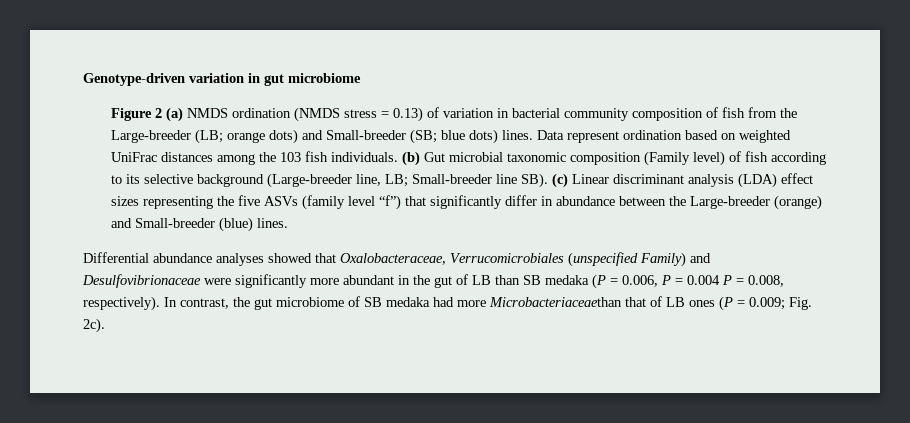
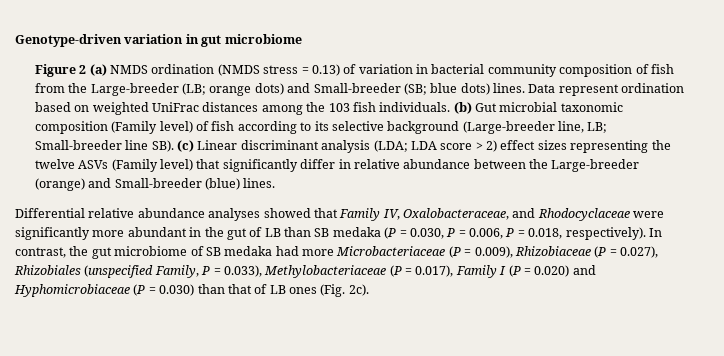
- (b) Gut microbial taxonomic composition (Family level) of fish according to its selective background (Large-breeder line, LB; Small-breeder line SB). (c) Linear discriminant analysis (LDA) effect sizes representing the five ASVs (family level “f”) that significantly differ in abundance between the Large-breeder (orange) and Small-breeder (blue) lines.
+ (b) Gut microbial taxonomic composition (Family level) of fish according to its selective background (Large-breeder line, LB; Small-breeder line SB). (c) Linear discriminant analysis (LDA; LDA score > 2) effect sizes representing the twelve ASVs (Family level) that significantly differ in relative abundance between the Large-breeder (orange) and Small-breeder (blue) lines.
- Differential abundance analyses showed that Oxalobacteraceae, Verrucomicrobiales (unspecified Family) and Desulfovibrionaceae were significantly more abundant in the gut of LB than SB medaka (P = 0.006, P = 0.004 P = 0.008, respectively).
+ Differential relative abundance analyses showed that Family IV, Oxalobacteraceae, and Rhodocyclaceae were significantly more abundant in the gut of LB than SB medaka (P = 0.030, P = 0.006, P = 0.018, respectively).
- In contrast, the gut microbiome of SB medaka had more Microbacteriaceaethan that of LB ones (P = 0.009; Fig. 2c).
+ In contrast, the gut microbiome of SB medaka had more Microbacteriaceae (P = 0.009), Rhizobiaceae (P = 0.027), Rhizobiales (unspecified Family, P = 0.033), Methylobacteriaceae (P = 0.017), Family I (P = 0.020) and Hyphomicrobiaceae (P = 0.030) than that of LB ones (Fig. 2c).

